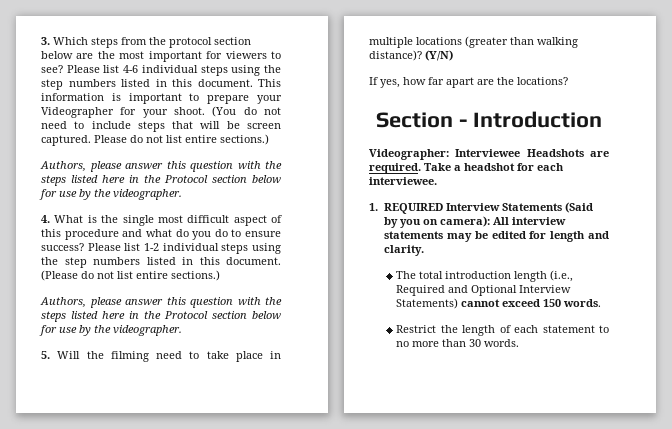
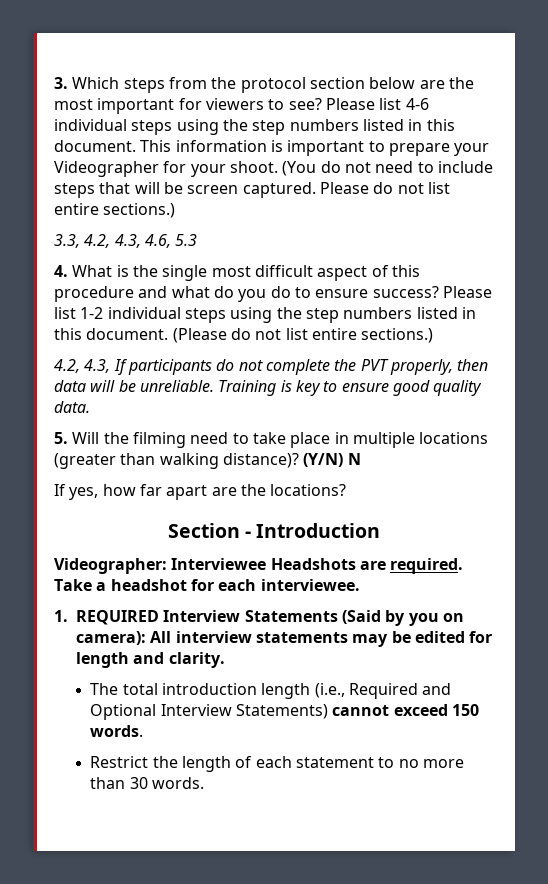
  Please do not list entire sections.)
- Authors, please answer this question with the steps listed here in the Protocol section below for use by the videographer.
+ 3.3, 4.2, 4.3, 4.6, 5.3
  (Please do not list entire sections.)
- Authors, please answer this question with the steps listed here in the Protocol section below for use by the videographer.
+ 4.2, 4.3, If participants do not complete the PVT properly, then data will be unreliable. Training is key to ensure good quality data.
- (Y/N)
+ (Y/N) N

